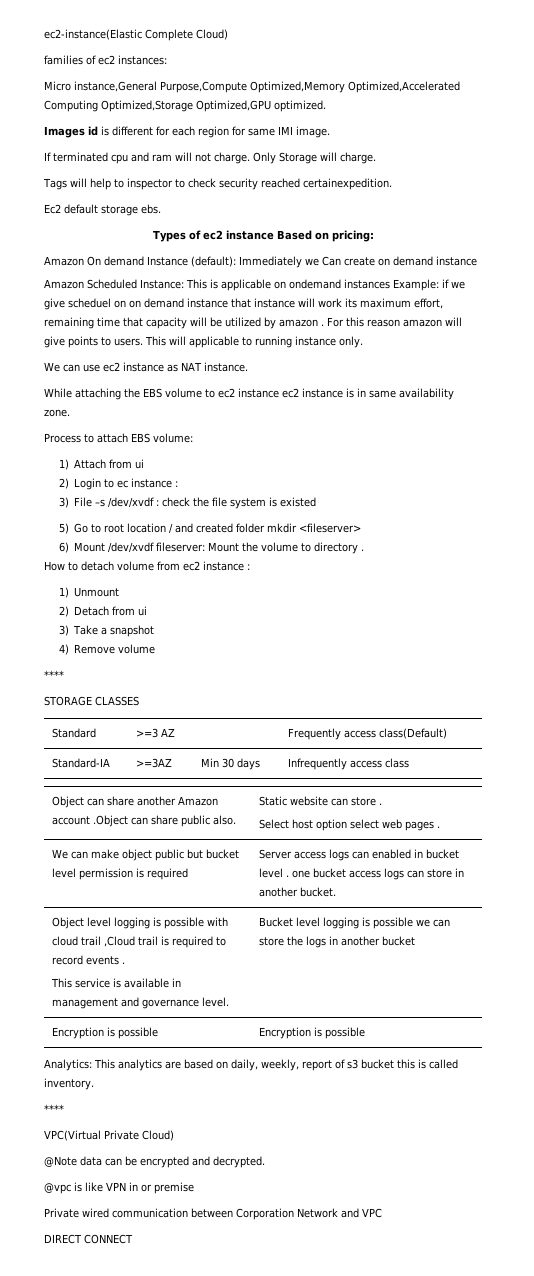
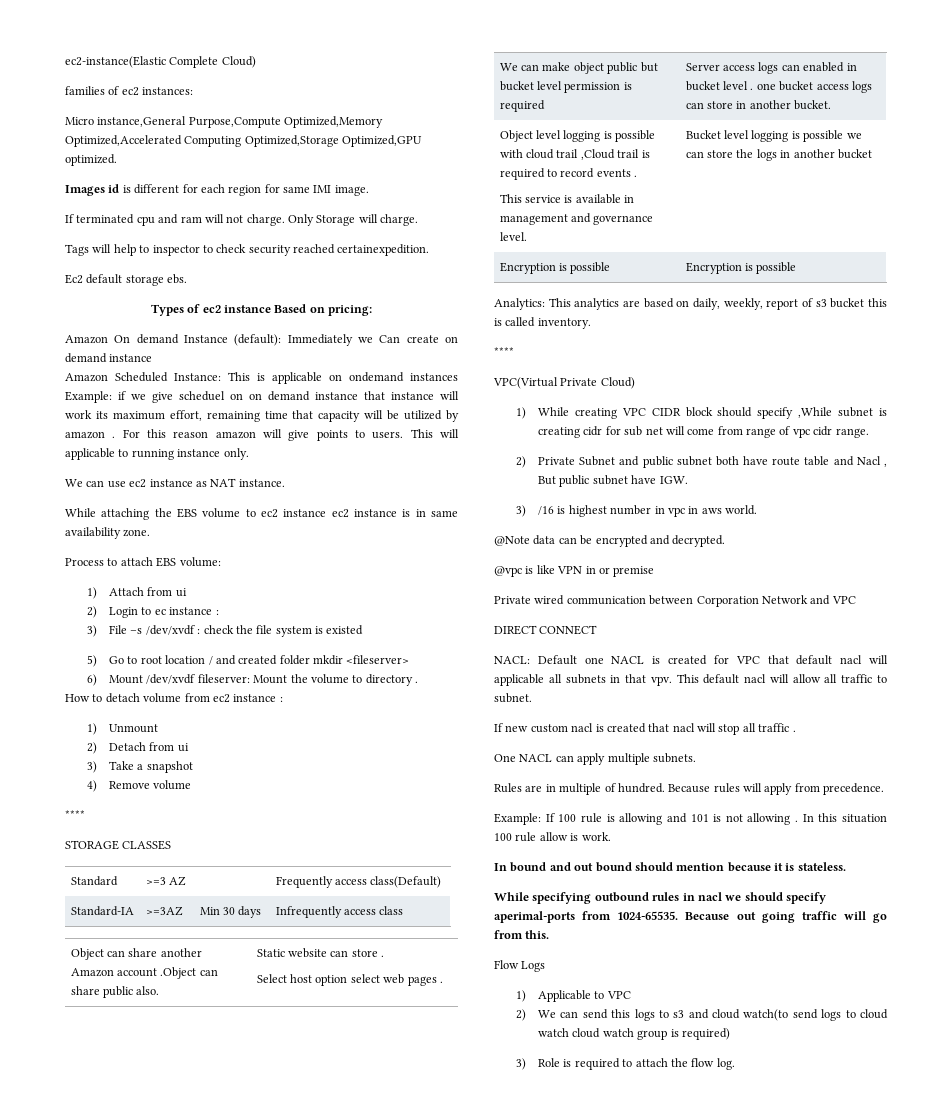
+ 1) While creating VPC CIDR block should specify ,While subnet is creating cidr for sub net will come from range of vpc cidr range.
+ 2) Private Subnet and public subnet both have route table and Nacl , But public subnet have IGW.
+ 3) /16 is highest number in vpc in aws world.
+ NACL: Default one NACL is created for VPC that default nacl will applicable all subnets in that vpv. This default nacl will allow all traffic to subnet.
+ If new custom nacl is created that nacl will stop all traffic .
+ One NACL can apply multiple subnets.
+ Rules are in multiple of hundred. Because rules will apply from precedence.
+ Example: If 100 rule is allowing and 101 is not allowing . In this situation 100 rule allow is work.
+ In bound and out bound should mention because it is stateless.
+ While specifying outbound rules in nacl we should specify aperimal-ports from 1024-65535. Because out going traffic will go from this.
+ Flow Logs
+ 1) Applicable to VPC
+ 2) We can send this logs to s3 and cloud watch(to send logs to cloud watch cloud watch group is required)
+ 3) Role is required to attach the flow log.

